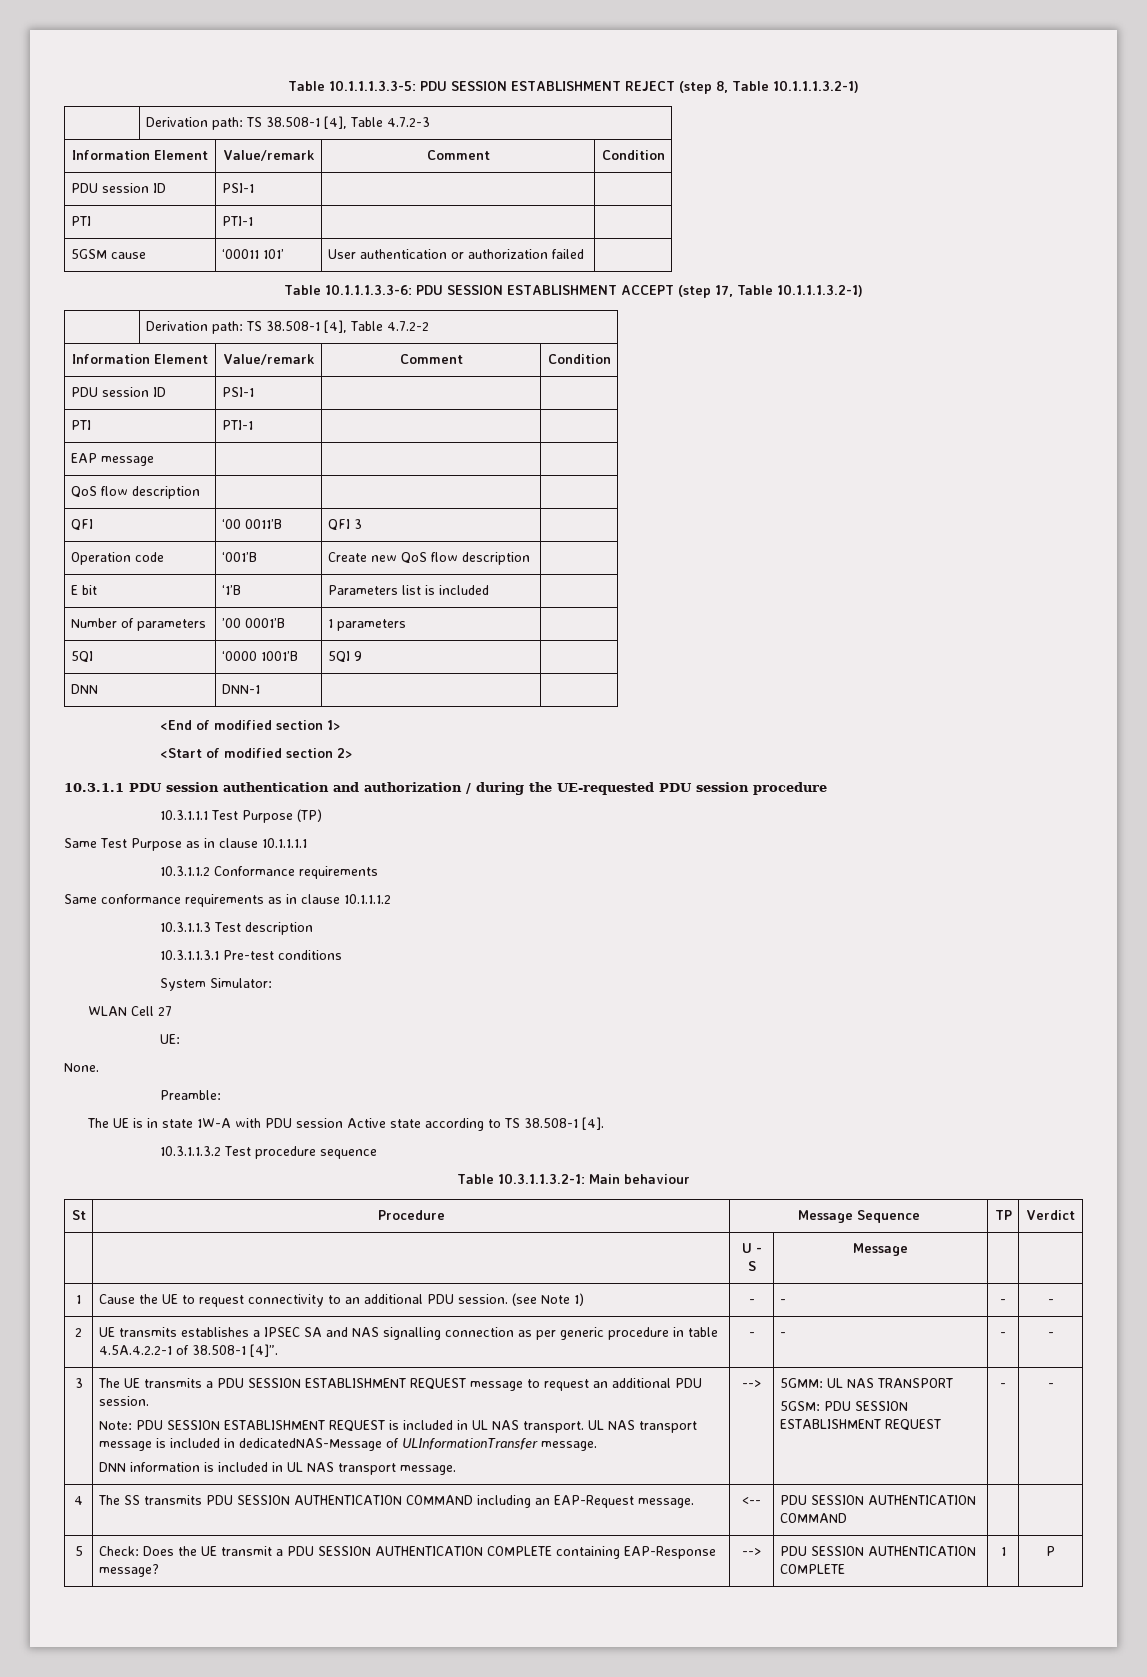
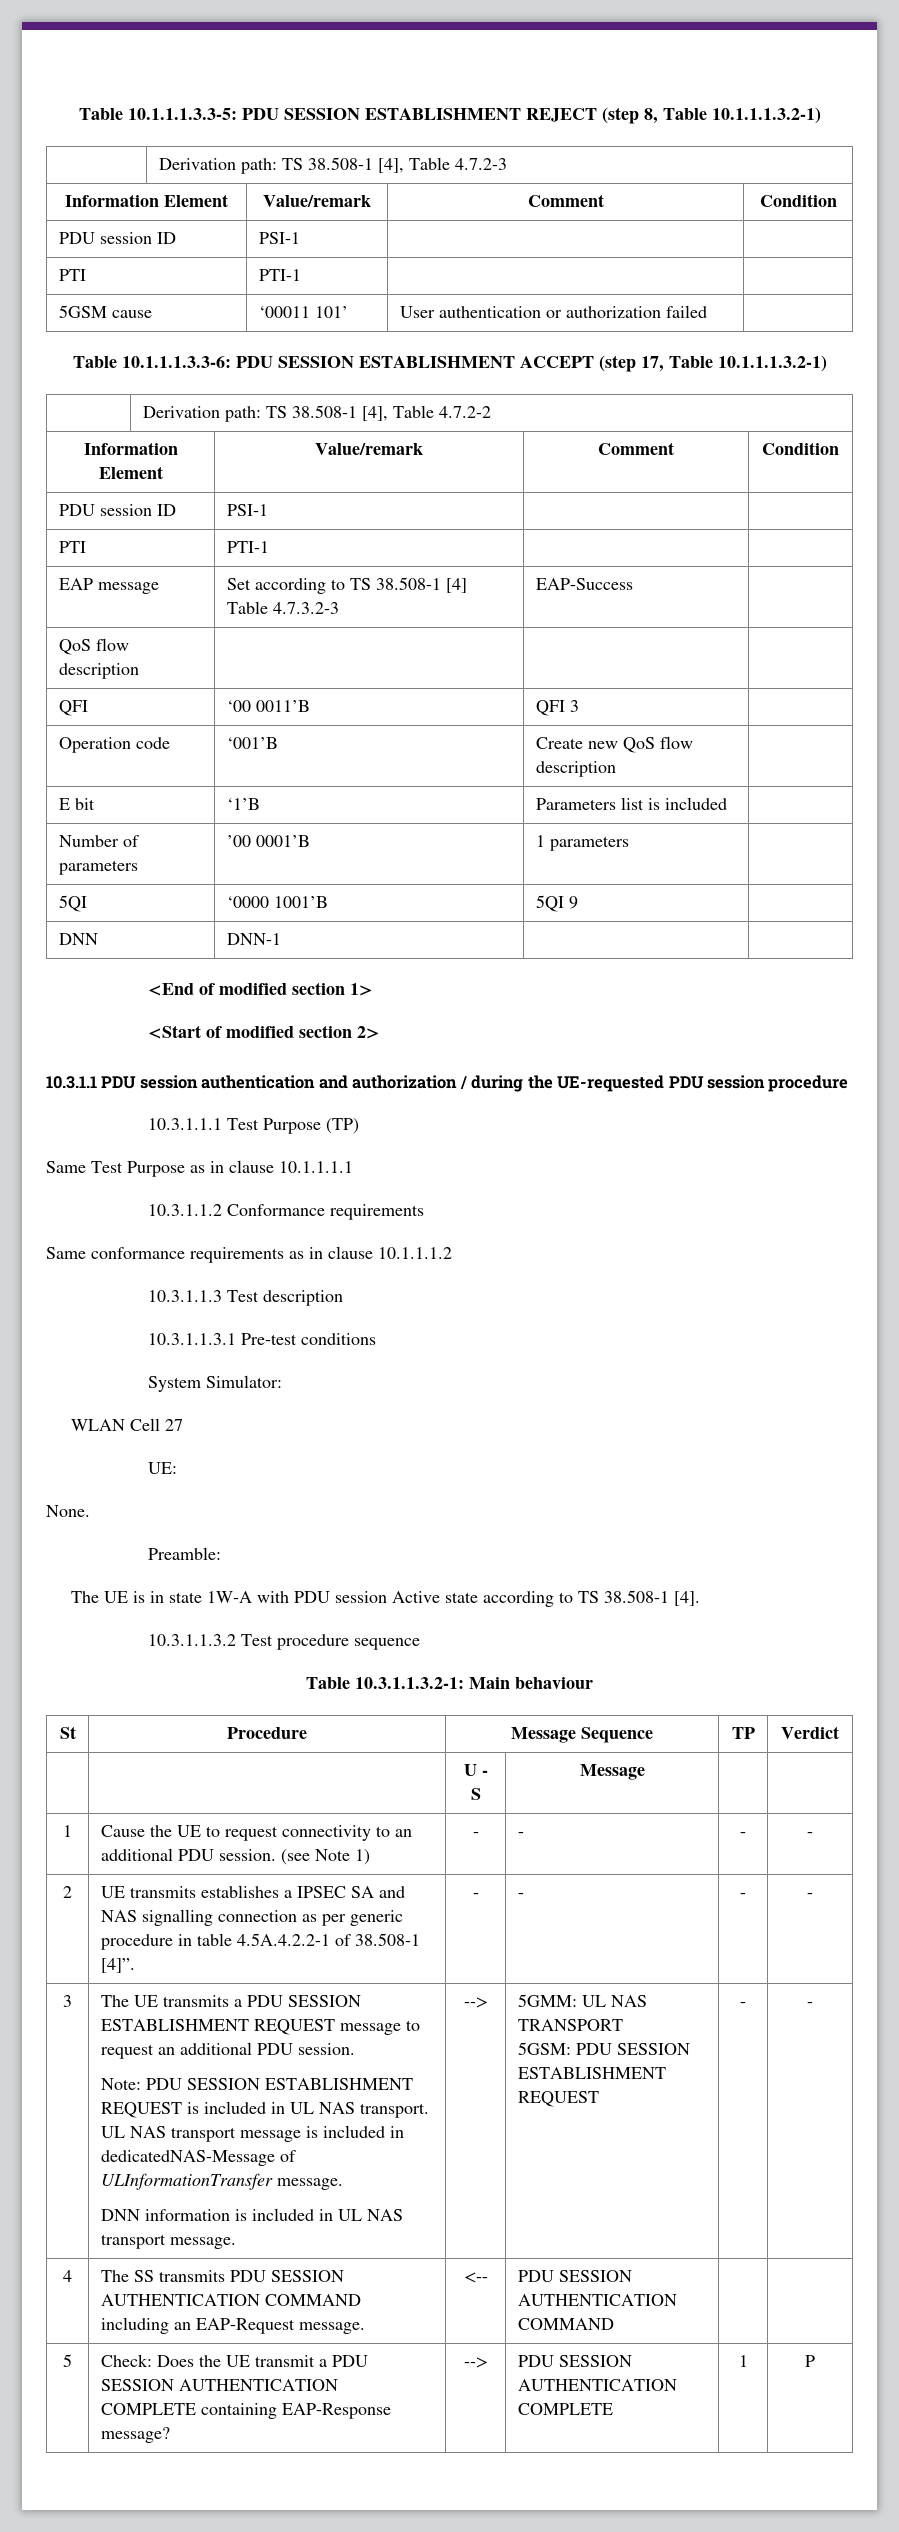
- EAP message | | |
+ EAP message | Set according to TS 38.508-1 [4] Table 4.7.3.2-3 | EAP-Success |

